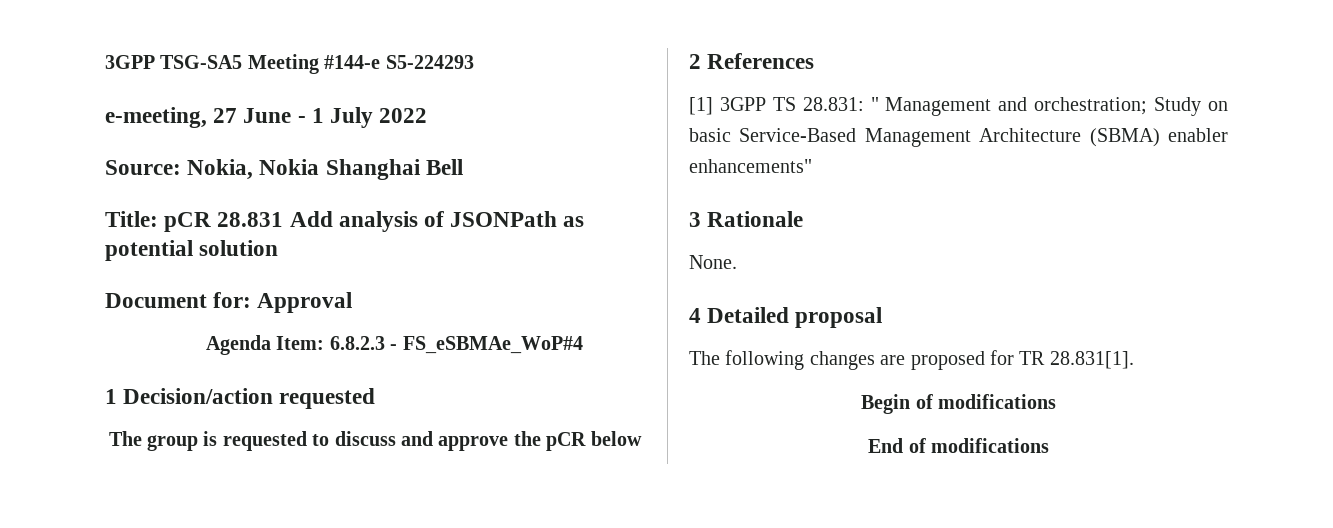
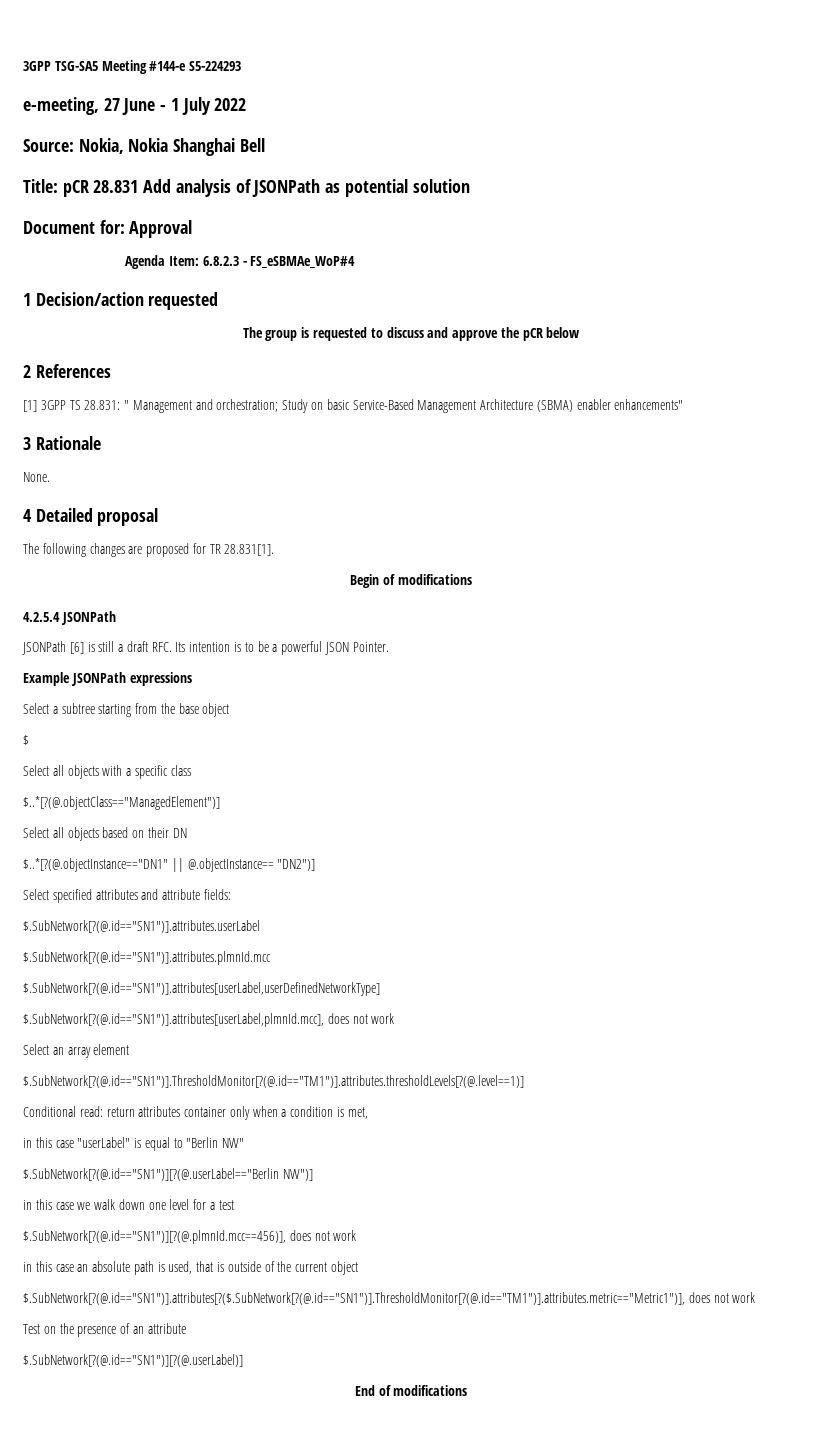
+ 4.2.5.4 JSONPath
+ JSONPath [6] is still a draft RFC. Its intention is to be a powerful JSON Pointer.
+ Example JSONPath expressions
+ Select a subtree starting from the base object
+ $
+ Select all objects with a specific class
+ $..*[?(@.objectClass=="ManagedElement")]
+ Select all objects based on their DN
+ $..*[?(@.objectInstance=="DN1" || @.objectInstance== "DN2")]
+ Select specified attributes and attribute fields:
+ $.SubNetwork[?(@.id=="SN1")].attributes.userLabel
+ $.SubNetwork[?(@.id=="SN1")].attributes.plmnId.mcc
+ $.SubNetwork[?(@.id=="SN1")].attributes[userLabel,userDefinedNetworkType]
+ $.SubNetwork[?(@.id=="SN1")].attributes[userLabel,plmnId.mcc], does not work
+ Select an array element
+ $.SubNetwork[?(@.id=="SN1")].ThresholdMonitor[?(@.id=="TM1")].attributes.thresholdLevels[?(@.level==1)]
+ Conditional read: return attributes container only when a condition is met,
+ in this case "userLabel" is equal to "Berlin NW"
+ $.SubNetwork[?(@.id=="SN1")][?(@.userLabel=="Berlin NW")]
+ in this case we walk down one level for a test
+ $.SubNetwork[?(@.id=="SN1")][?(@.plmnId.mcc==456)], does not work
+ in this case an absolute path is used, that is outside of the current object
+ $.SubNetwork[?(@.id=="SN1")].attributes[?($.SubNetwork[?(@.id=="SN1")].ThresholdMonitor[?(@.id=="TM1")].attributes.metric=="Metric1")], does not work
+ Test on the presence of an attribute
+ $.SubNetwork[?(@.id=="SN1")][?(@.userLabel)]

